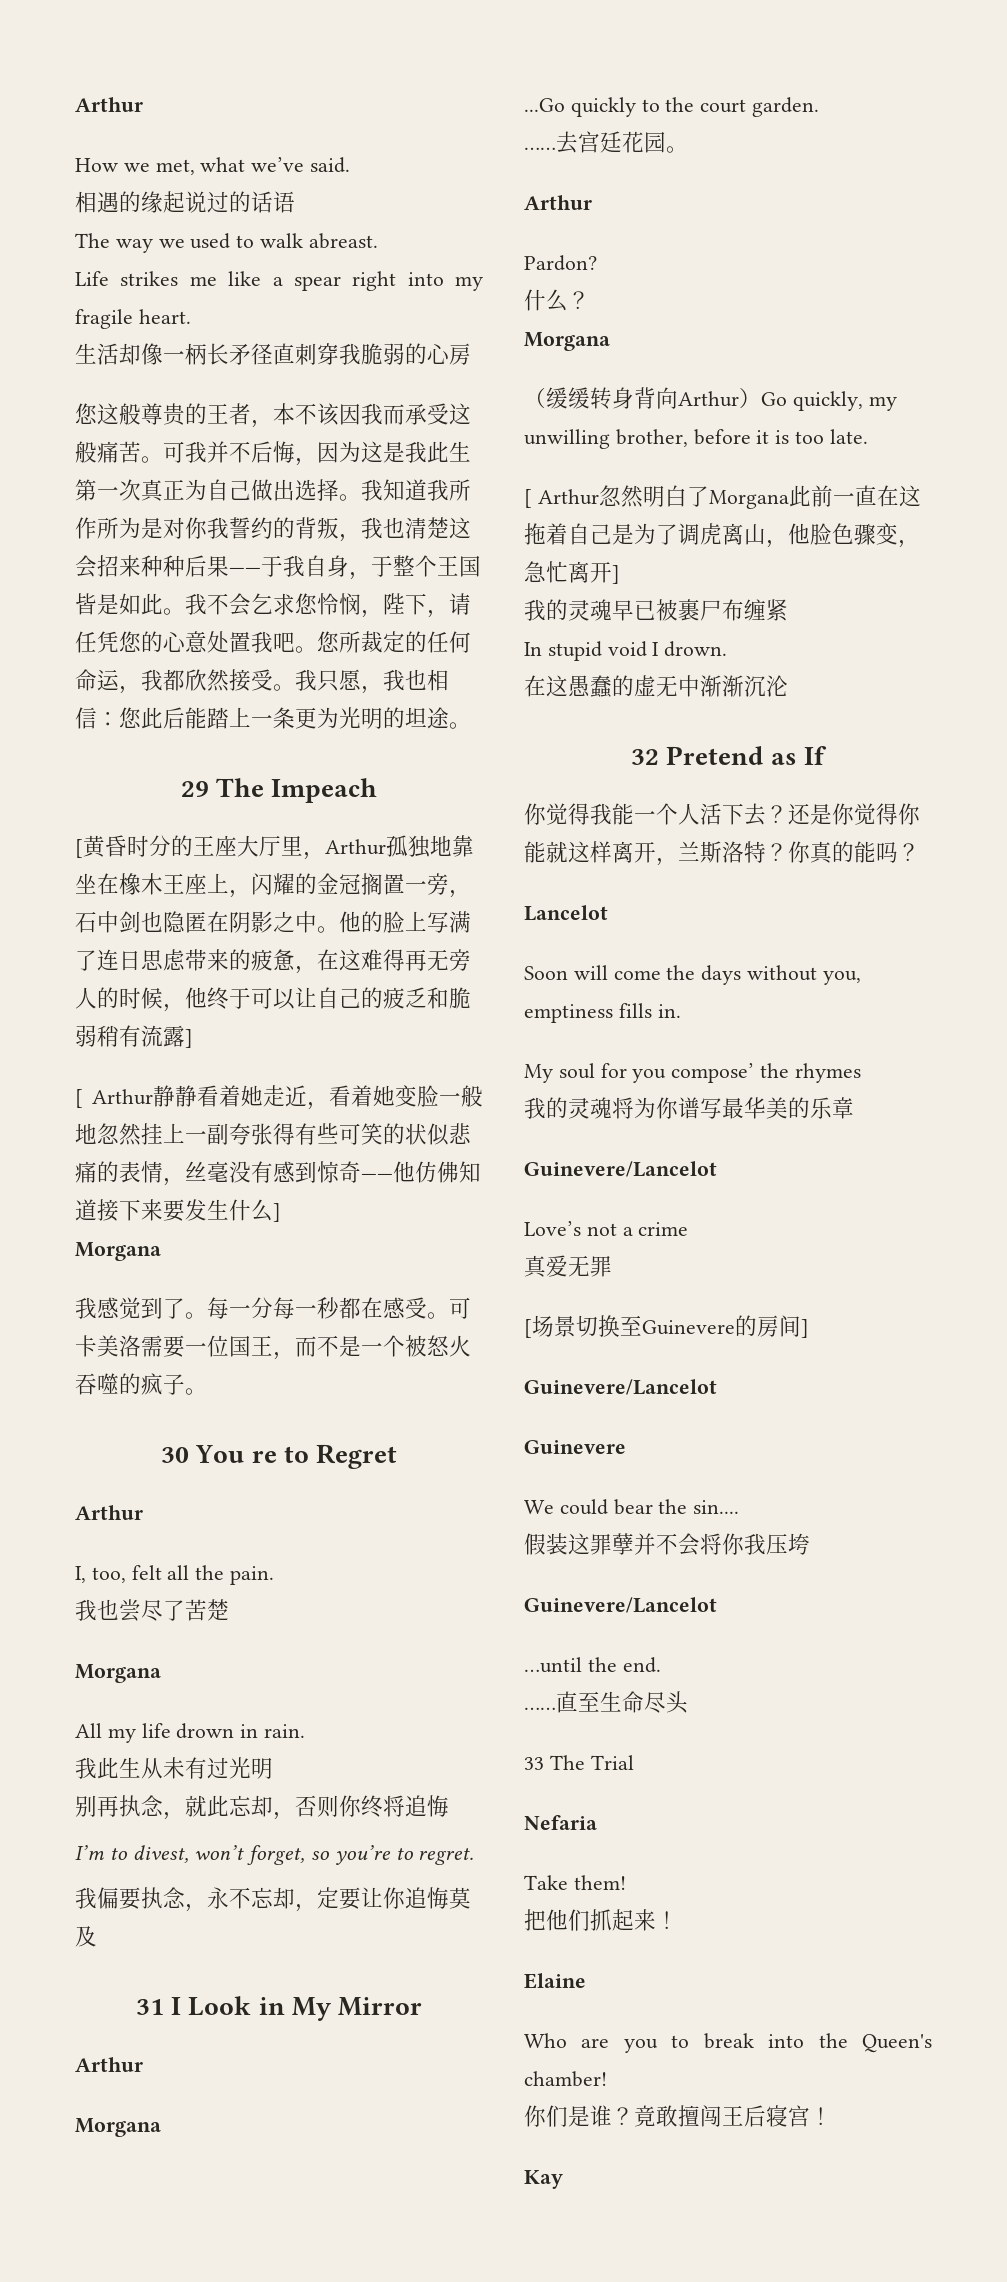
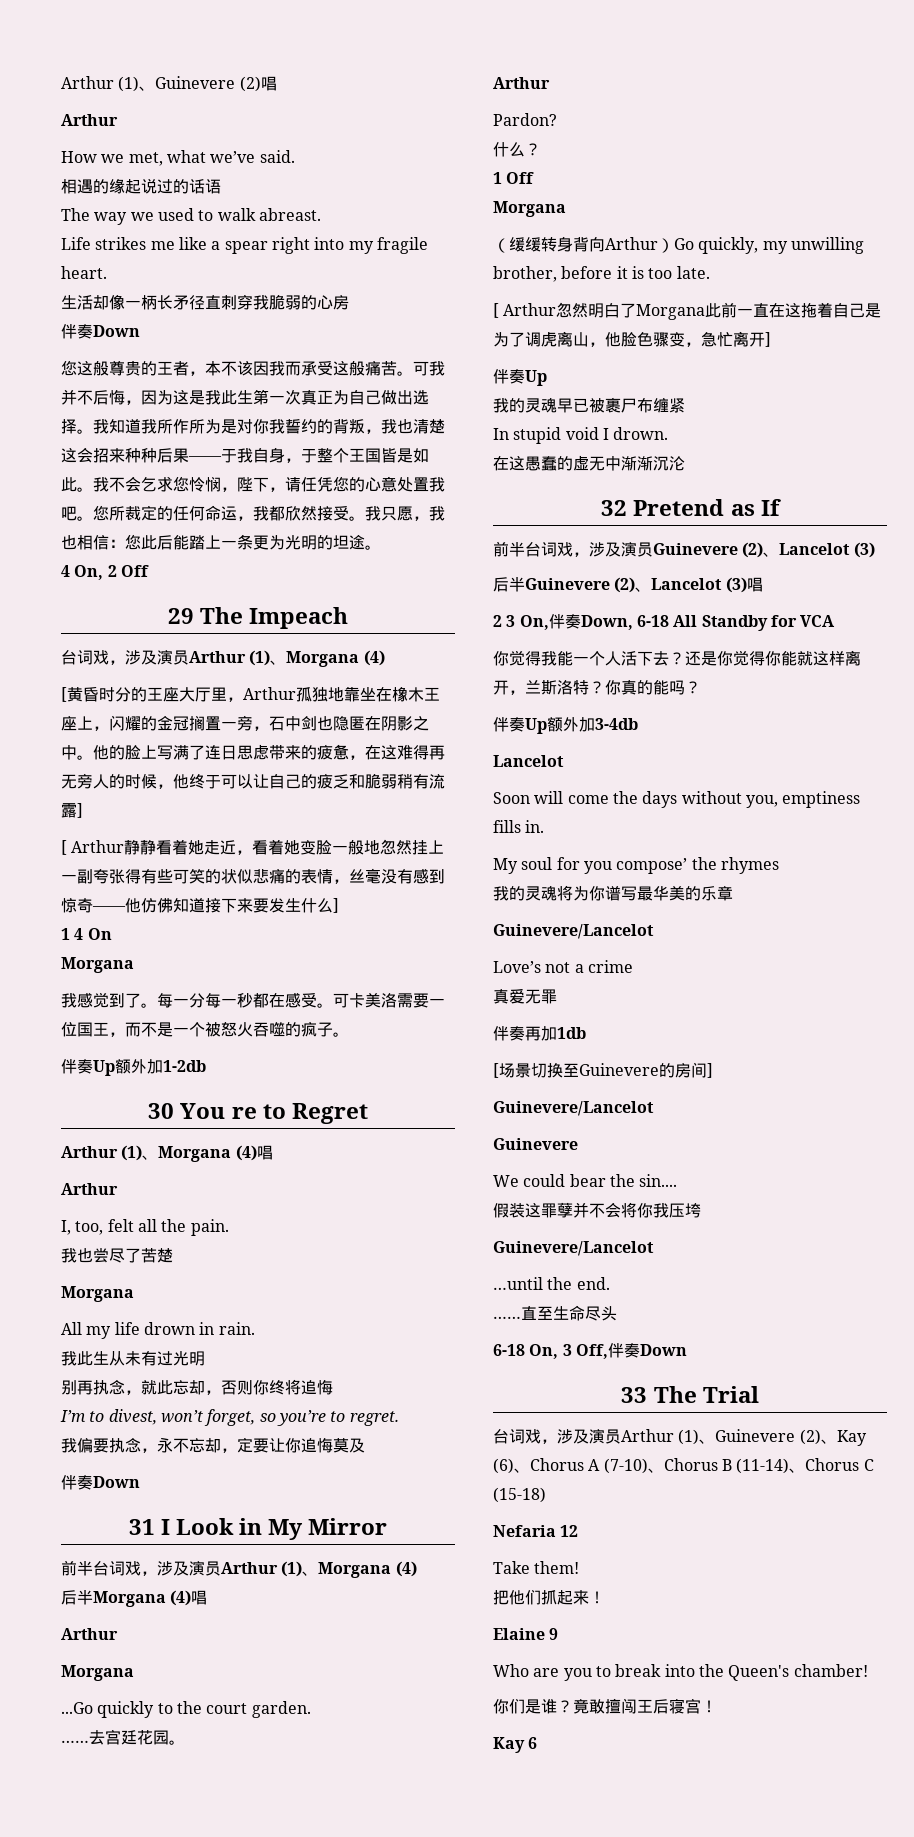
+ Arthur (1)、Guinevere (2)唱
  生活却像一柄长矛径直刺穿我脆弱的心房
+ 伴奏Down
+ 4 On, 2 Off
  29 The Impeach
+ 台词戏，涉及演员Arthur (1)、Morgana (4)
+ 1 4 On
+ 伴奏Up额外加1-2db
+ Arthur (1)、Morgana (4)唱
  我偏要执念，永不忘却，定要让你追悔莫及
+ 伴奏Down
+ 前半台词戏，涉及演员Arthur (1)、Morgana (4)
+ 后半Morgana (4)唱
+ 1 Off
  [ Arthur忽然明白了Morgana此前一直在这拖着自己是为了调虎离山，他脸色骤变，急忙离开]
+ 伴奏Up
+ 前半台词戏，涉及演员Guinevere (2)、Lancelot (3)
+ 后半Guinevere (2)、Lancelot (3)唱
+ 2 3 On,伴奏Down, 6-18 All Standby for VCA
+ 伴奏Up额外加3-4db
+ 伴奏再加1db
+ 6-18 On, 3 Off,伴奏Down
  33 The Trial
+ 台词戏，涉及演员Arthur (1)、Guinevere (2)、Kay (6)、Chorus A (7-10)、Chorus B (11-14)、Chorus C (15-18)
- Nefaria
+ Nefaria 12
- Elaine
+ Elaine 9
- Kay
+ Kay 6

